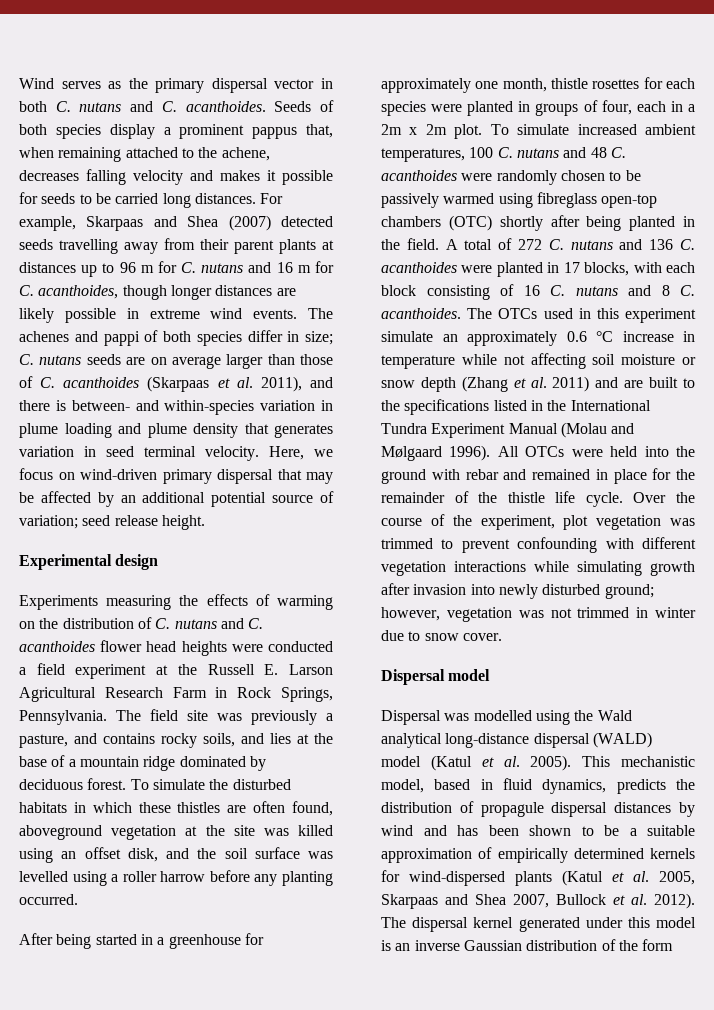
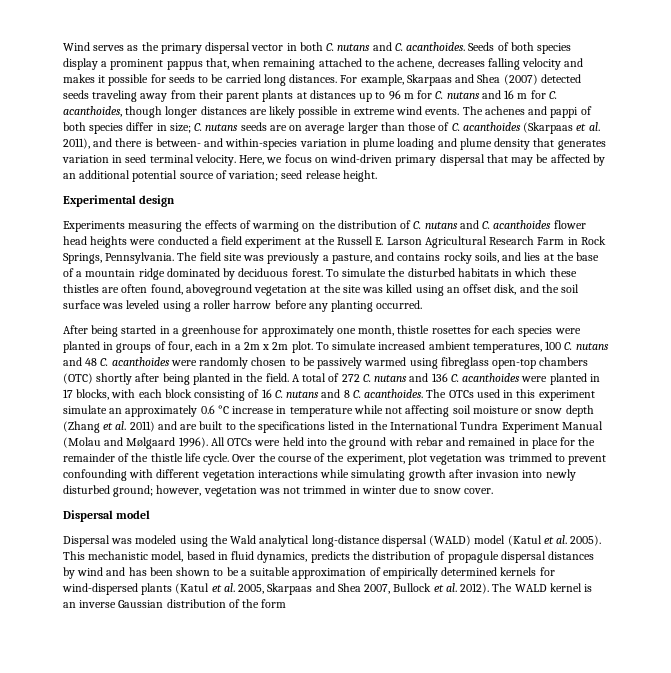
- For example, Skarpaas and Shea (2007) detected seeds travelling away from their parent plants at distances up to 96 m for C. nutans and 16 m for C. acanthoides, though longer distances are likely possible in extreme wind events.
+ For example, Skarpaas and Shea (2007) detected seeds traveling away from their parent plants at distances up to 96 m for C. nutans and 16 m for C. acanthoides, though longer distances are likely possible in extreme wind events.
- To simulate the disturbed habitats in which these thistles are often found, aboveground vegetation at the site was killed using an offset disk, and the soil surface was levelled using a roller harrow before any planting occurred.
+ To simulate the disturbed habitats in which these thistles are often found, aboveground vegetation at the site was killed using an offset disk, and the soil surface was leveled using a roller harrow before any planting occurred.
- Dispersal was modelled using the Wald analytical long-distance dispersal (WALD) model (Katul et al. 2005).
+ Dispersal was modeled using the Wald analytical long-distance dispersal (WALD) model (Katul et al. 2005).
- The dispersal kernel generated under this model is an inverse Gaussian distribution of the form
+ The WALD kernel is an inverse Gaussian distribution of the form

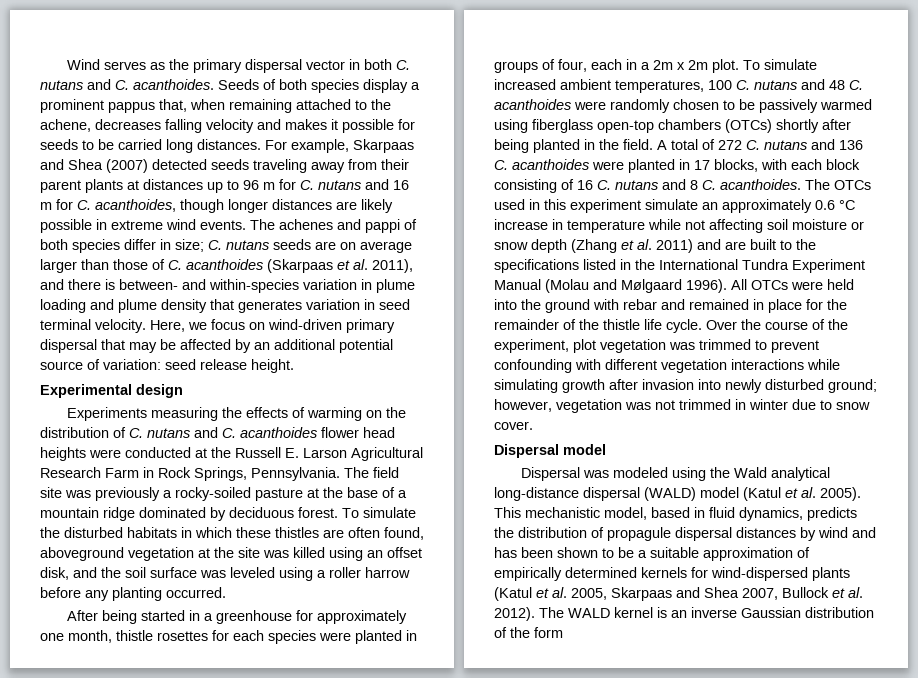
- Here, we focus on wind-driven primary dispersal that may be affected by an additional potential source of variation; seed release height.
+ Here, we focus on wind-driven primary dispersal that may be affected by an additional potential source of variation: seed release height.
- Experiments measuring the effects of warming on the distribution of C. nutans and C. acanthoides flower head heights were conducted a field experiment at the Russell E. Larson Agricultural Research Farm in Rock Springs, Pennsylvania.
+ Experiments measuring the effects of warming on the distribution of C. nutans and C. acanthoides flower head heights were conducted at the Russell E. Larson Agricultural Research Farm in Rock Springs, Pennsylvania.
- The field site was previously a pasture, and contains rocky soils, and lies at the base of a mountain ridge dominated by deciduous forest.
+ The field site was previously a rocky-soiled pasture at the base of a mountain ridge dominated by deciduous forest.
- To simulate increased ambient temperatures, 100 C. nutans and 48 C. acanthoides were randomly chosen to be passively warmed using fibreglass open-top chambers (OTC) shortly after being planted in the field.
+ To simulate increased ambient temperatures, 100 C. nutans and 48 C. acanthoides were randomly chosen to be passively warmed using fiberglass open-top chambers (OTCs) shortly after being planted in the field.

